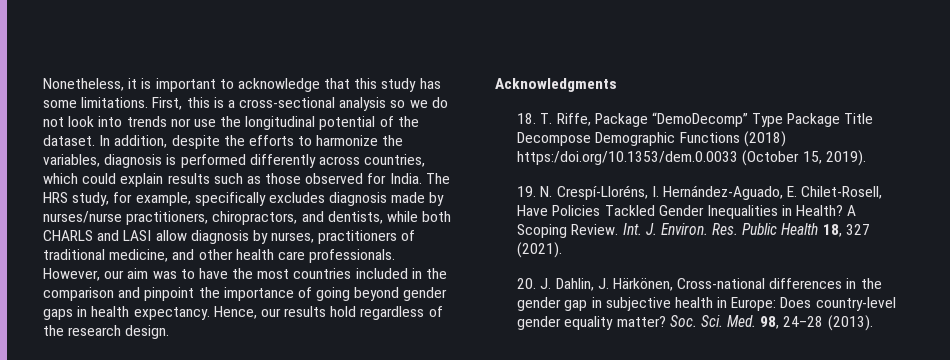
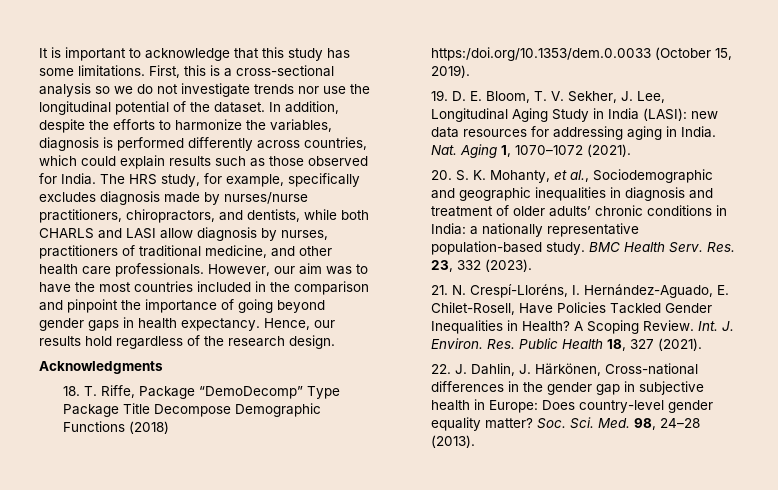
- Nonetheless, it is important to acknowledge that this study has some limitations.
+ It is important to acknowledge that this study has some limitations.
- First, this is a cross-sectional analysis so we do not look into trends nor use the longitudinal potential of the dataset.
+ First, this is a cross-sectional analysis so we do not investigate trends nor use the longitudinal potential of the dataset.
- 19. N. Crespí-Lloréns, I. Hernández-Aguado, E. Chilet-Rosell, Have Policies Tackled Gender Inequalities in Health?
+ 19. D. E. Bloom, T. V. Sekher, J. Lee, Longitudinal Aging Study in India (LASI): new data resources for addressing aging in India. Nat. Aging 1, 1070–1072 (2021).
+ 20. S. K. Mohanty, et al., Sociodemographic and geographic inequalities in diagnosis and treatment of older adults’ chronic conditions in India: a nationally representative population-based study. BMC Health Serv. Res. 23, 332 (2023).
+ 21. N. Crespí-Lloréns, I. Hernández-Aguado, E. Chilet-Rosell, Have Policies Tackled Gender Inequalities in Health?
- 20. J. Dahlin, J. Härkönen, Cross-national differences in the gender gap in subjective health in Europe: Does country-level gender equality matter?
+ 22. J. Dahlin, J. Härkönen, Cross-national differences in the gender gap in subjective health in Europe: Does country-level gender equality matter?

